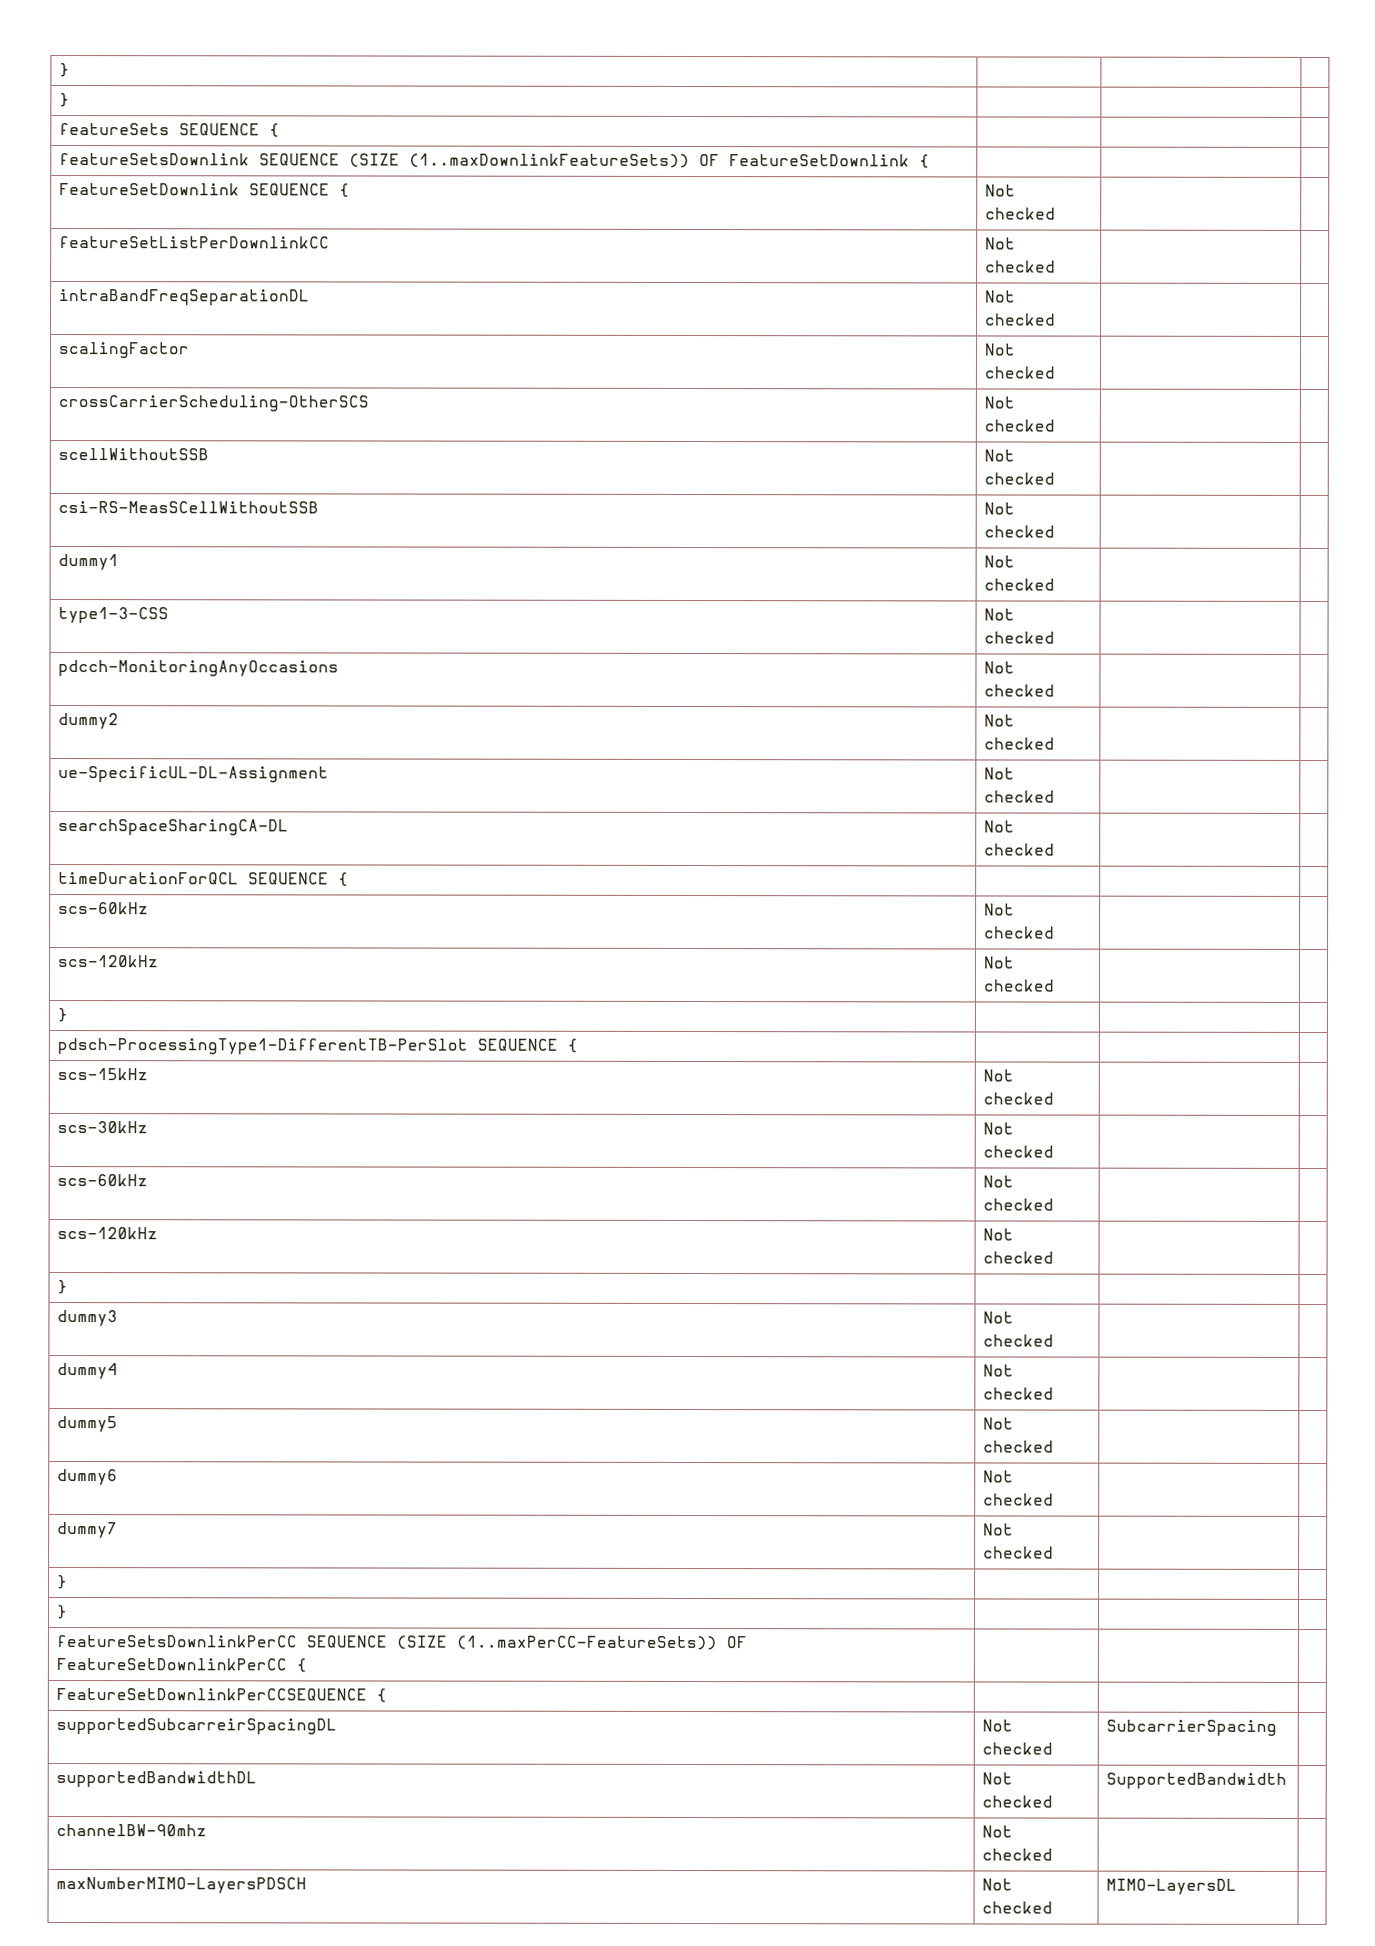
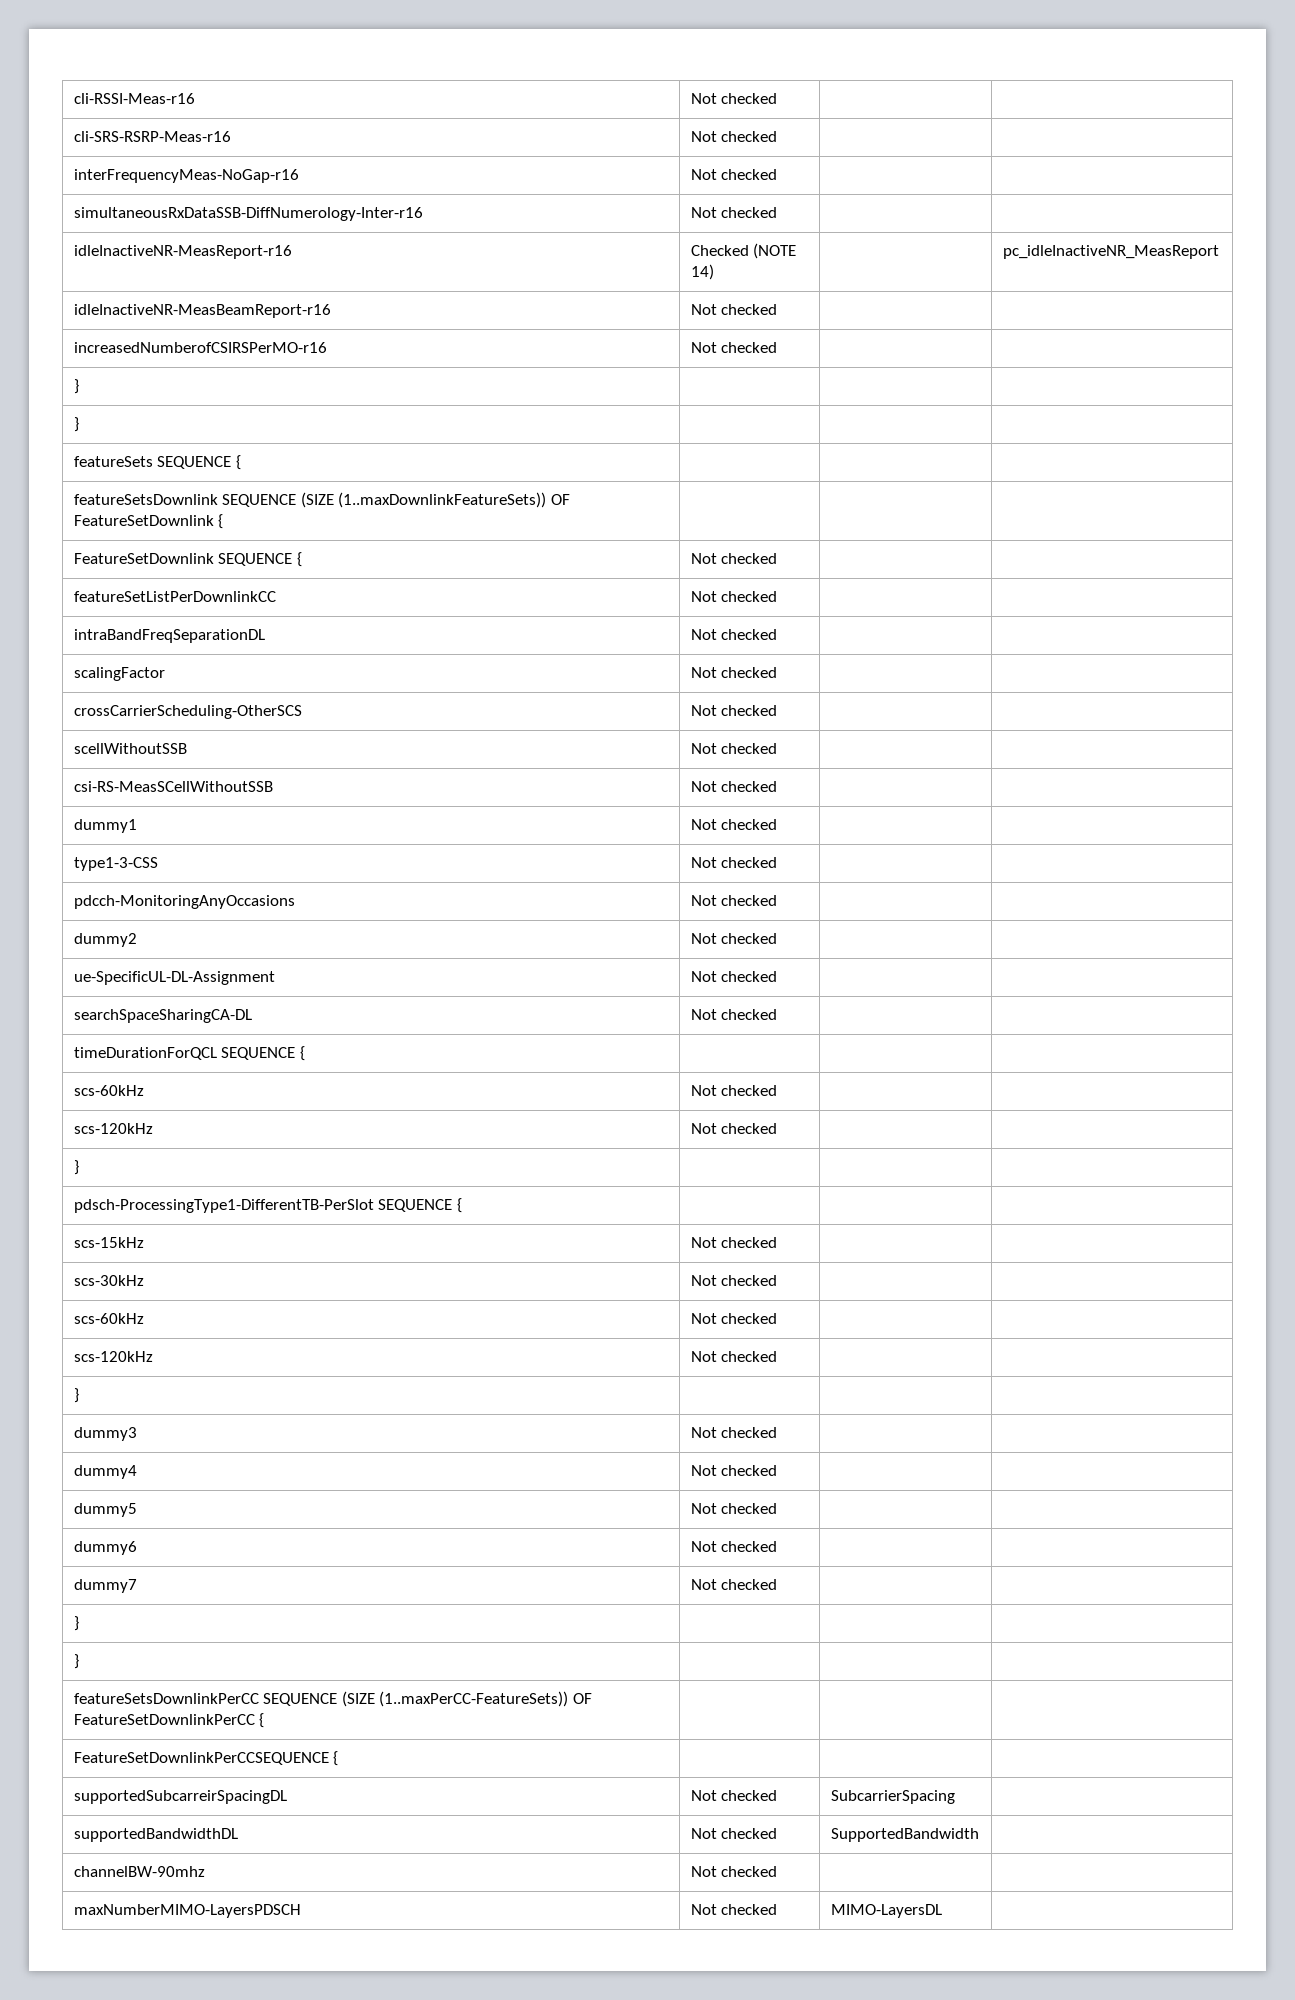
+ cli-RSSI-Meas-r16 | Not checked | |
+ cli-SRS-RSRP-Meas-r16 | Not checked | |
+ interFrequencyMeas-NoGap-r16 | Not checked | |
+ simultaneousRxDataSSB-DiffNumerology-Inter-r16 | Not checked | |
+ idleInactiveNR-MeasReport-r16 | Checked (NOTE 14) | | pc_idleInactiveNR_MeasReport
+ idleInactiveNR-MeasBeamReport-r16 | Not checked | |
+ increasedNumberofCSIRSPerMO-r16 | Not checked | |

